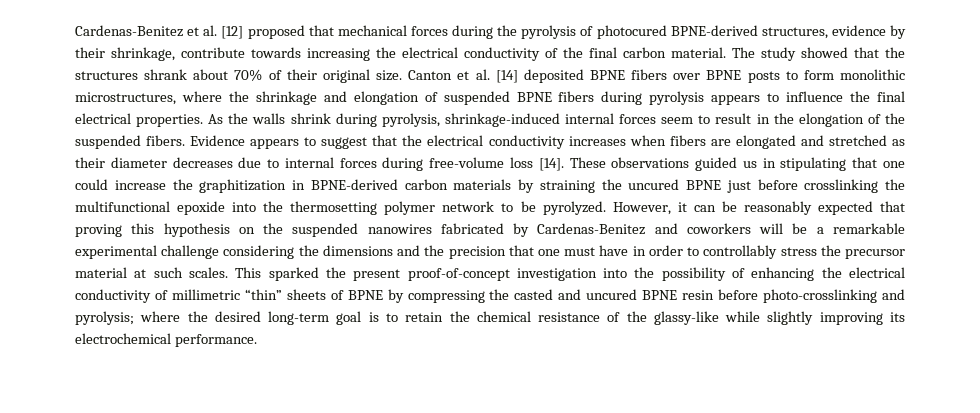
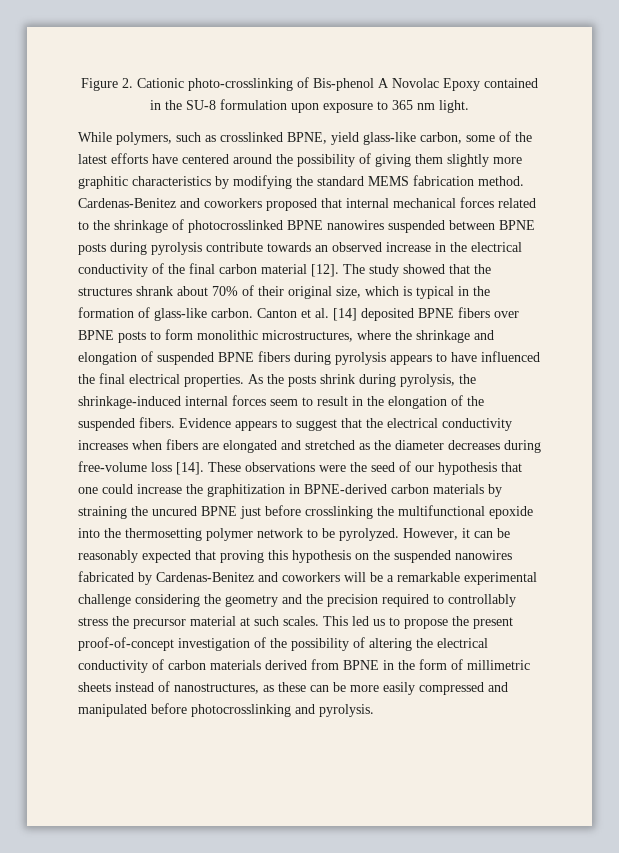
- Cardenas-Benitez et al. [12] proposed that mechanical forces during the pyrolysis of photocured BPNE-derived structures, evidence by their shrinkage, contribute towards increasing the electrical conductivity of the final carbon material.
+ Figure 2. Cationic photo-crosslinking of Bis-phenol A Novolac Epoxy contained in the SU-8 formulation upon exposure to 365 nm light.
+ While polymers, such as crosslinked BPNE, yield glass-like carbon, some of the latest efforts have centered around the possibility of giving them slightly more graphitic characteristics by modifying the standard MEMS fabrication method. Cardenas-Benitez and coworkers proposed that internal mechanical forces related to the shrinkage of photocrosslinked BPNE nanowires suspended between BPNE posts during pyrolysis contribute towards an observed increase in the electrical conductivity of the final carbon material [12].
- The study showed that the structures shrank about 70% of their original size.
+ The study showed that the structures shrank about 70% of their original size, which is typical in the formation of glass-like carbon.
- Canton et al. [14] deposited BPNE fibers over BPNE posts to form monolithic microstructures, where the shrinkage and elongation of suspended BPNE fibers during pyrolysis appears to influence the final electrical properties.
+ Canton et al. [14] deposited BPNE fibers over BPNE posts to form monolithic microstructures, where the shrinkage and elongation of suspended BPNE fibers during pyrolysis appears to have influenced the final electrical properties.
- As the walls shrink during pyrolysis, shrinkage-induced internal forces seem to result in the elongation of the suspended fibers.
+ As the posts shrink during pyrolysis, the shrinkage-induced internal forces seem to result in the elongation of the suspended fibers.
- Evidence appears to suggest that the electrical conductivity increases when fibers are elongated and stretched as their diameter decreases due to internal forces during free-volume loss [14].
+ Evidence appears to suggest that the electrical conductivity increases when fibers are elongated and stretched as the diameter decreases during free-volume loss [14].
- These observations guided us in stipulating that one could increase the graphitization in BPNE-derived carbon materials by straining the uncured BPNE just before crosslinking the multifunctional epoxide into the thermosetting polymer network to be pyrolyzed.
+ These observations were the seed of our hypothesis that one could increase the graphitization in BPNE-derived carbon materials by straining the uncured BPNE just before crosslinking the multifunctional epoxide into the thermosetting polymer network to be pyrolyzed.
- However, it can be reasonably expected that proving this hypothesis on the suspended nanowires fabricated by Cardenas-Benitez and coworkers will be a remarkable experimental challenge considering the dimensions and the precision that one must have in order to controllably stress the precursor material at such scales.
+ However, it can be reasonably expected that proving this hypothesis on the suspended nanowires fabricated by Cardenas-Benitez and coworkers will be a remarkable experimental challenge considering the geometry and the precision required to controllably stress the precursor material at such scales.
- This sparked the present proof-of-concept investigation into the possibility of enhancing the electrical conductivity of millimetric “thin” sheets of BPNE by compressing the casted and uncured BPNE resin before photo-crosslinking and pyrolysis; where the desired long-term goal is to retain the chemical resistance of the glassy-like while slightly improving its electrochemical performance.
+ This led us to propose the present proof-of-concept investigation of the possibility of altering the electrical conductivity of carbon materials derived from BPNE in the form of millimetric sheets instead of nanostructures, as these can be more easily compressed and manipulated before photocrosslinking and pyrolysis.

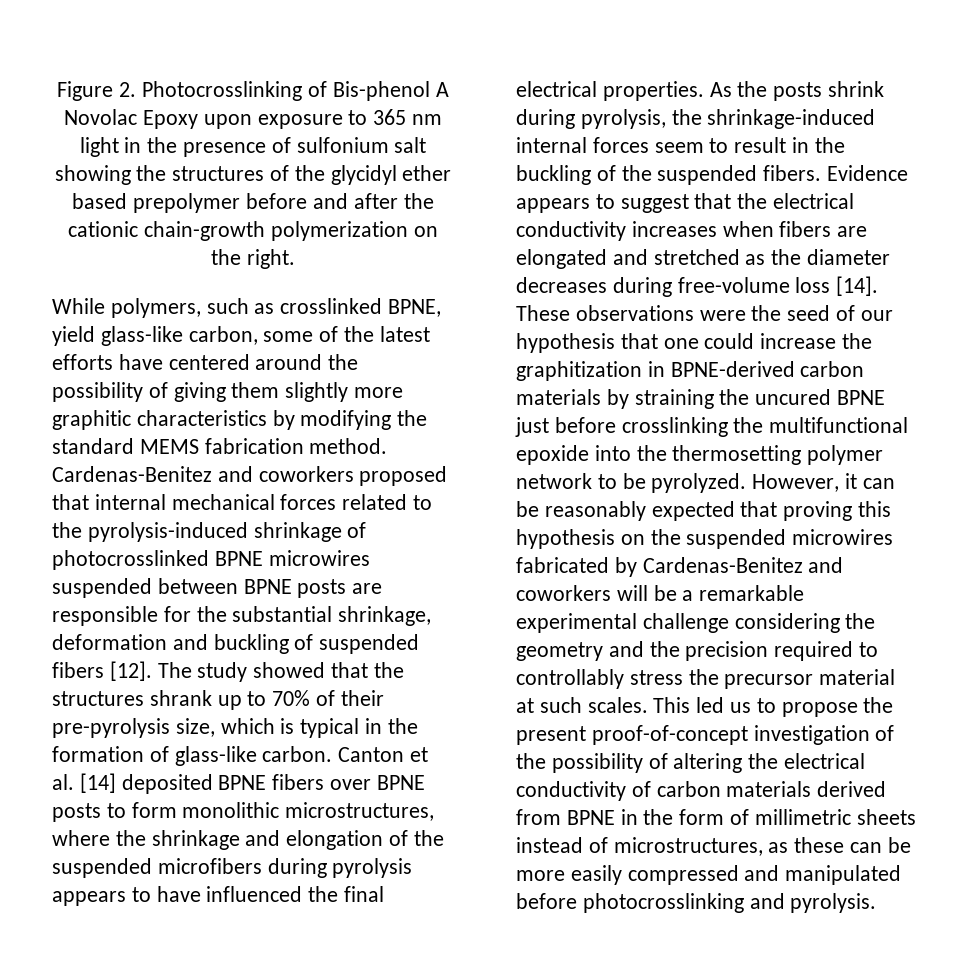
- Figure 2. Cationic photo-crosslinking of Bis-phenol A Novolac Epoxy contained in the SU-8 formulation upon exposure to 365 nm light.
+ Figure 2. Photocrosslinking of Bis-phenol A Novolac Epoxy upon exposure to 365 nm light in the presence of sulfonium salt showing the structures of the glycidyl ether based prepolymer before and after the cationic chain-growth polymerization on the right.
- Cardenas-Benitez and coworkers proposed that internal mechanical forces related to the shrinkage of photocrosslinked BPNE nanowires suspended between BPNE posts during pyrolysis contribute towards an observed increase in the electrical conductivity of the final carbon material [12].
+ Cardenas-Benitez and coworkers proposed that internal mechanical forces related to the pyrolysis-induced shrinkage of photocrosslinked BPNE microwires suspended between BPNE posts are responsible for the substantial shrinkage, deformation and buckling of suspended fibers [12].
- The study showed that the structures shrank about 70% of their original size, which is typical in the formation of glass-like carbon.
+ The study showed that the structures shrank up to 70% of their pre-pyrolysis size, which is typical in the formation of glass-like carbon.
- Canton et al. [14] deposited BPNE fibers over BPNE posts to form monolithic microstructures, where the shrinkage and elongation of suspended BPNE fibers during pyrolysis appears to have influenced the final electrical properties.
+ Canton et al. [14] deposited BPNE fibers over BPNE posts to form monolithic microstructures, where the shrinkage and elongation of the suspended microfibers during pyrolysis appears to have influenced the final electrical properties.
- As the posts shrink during pyrolysis, the shrinkage-induced internal forces seem to result in the elongation of the suspended fibers.
+ As the posts shrink during pyrolysis, the shrinkage-induced internal forces seem to result in the buckling of the suspended fibers.
- However, it can be reasonably expected that proving this hypothesis on the suspended nanowires fabricated by Cardenas-Benitez and coworkers will be a remarkable experimental challenge considering the geometry and the precision required to controllably stress the precursor material at such scales.
+ However, it can be reasonably expected that proving this hypothesis on the suspended microwires fabricated by Cardenas-Benitez and coworkers will be a remarkable experimental challenge considering the geometry and the precision required to controllably stress the precursor material at such scales.
- This led us to propose the present proof-of-concept investigation of the possibility of altering the electrical conductivity of carbon materials derived from BPNE in the form of millimetric sheets instead of nanostructures, as these can be more easily compressed and manipulated before photocrosslinking and pyrolysis.
+ This led us to propose the present proof-of-concept investigation of the possibility of altering the electrical conductivity of carbon materials derived from BPNE in the form of millimetric sheets instead of microstructures, as these can be more easily compressed and manipulated before photocrosslinking and pyrolysis.

